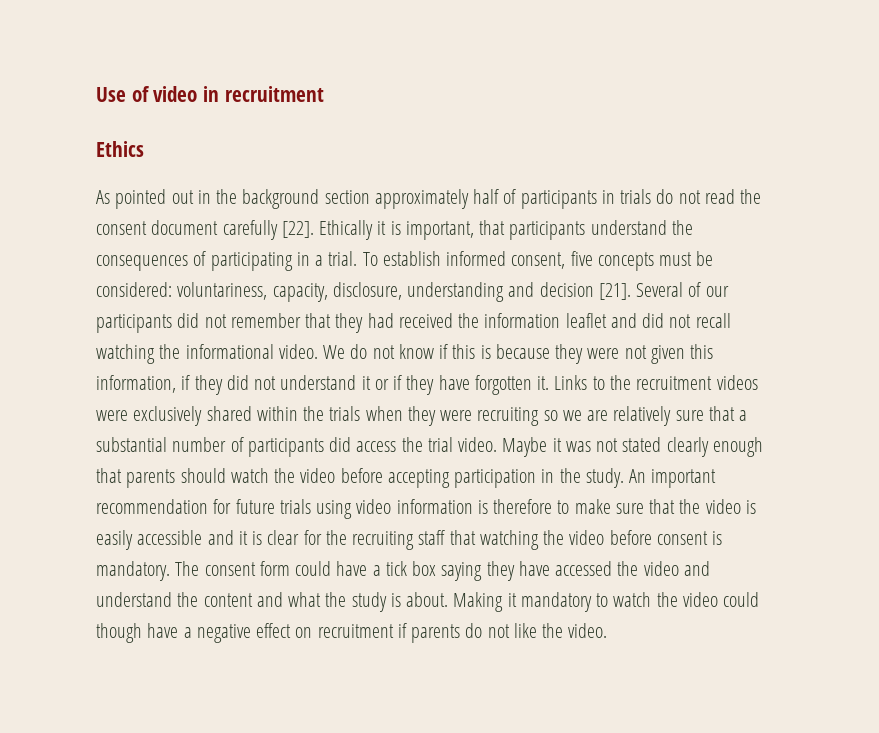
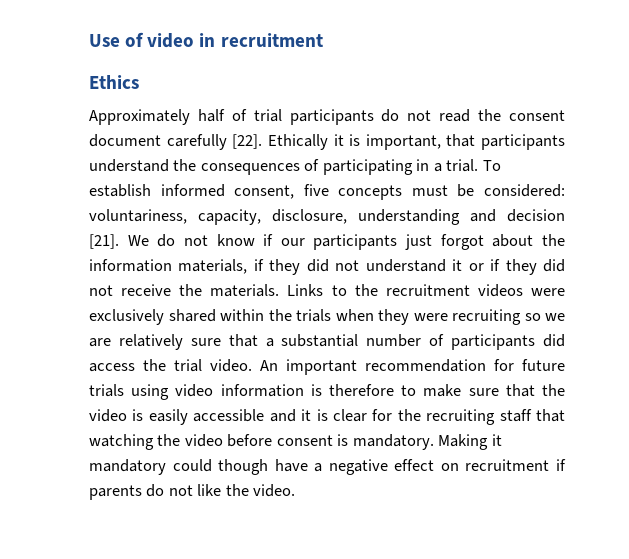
- As pointed out in the background section approximately half of participants in trials do not read the consent document carefully [22].
+ Approximately half of trial participants do not read the consent document carefully [22].
- Several of our participants did not remember that they had received the information leaflet and did not recall watching the informational video.
- We do not know if this is because they were not given this information, if they did not understand it or if they have forgotten it.
+ We do not know if our participants just forgot about the information materials, if they did not understand it or if they did not receive the materials.
- Maybe it was not stated clearly enough that parents should watch the video before accepting participation in the study.
- The consent form could have a tick box saying they have accessed the video and understand the content and what the study is about. Making it mandatory to watch the video could though have a negative effect on recruitment if parents do not like the video.
+ Making it mandatory could though have a negative effect on recruitment if parents do not like the video.

